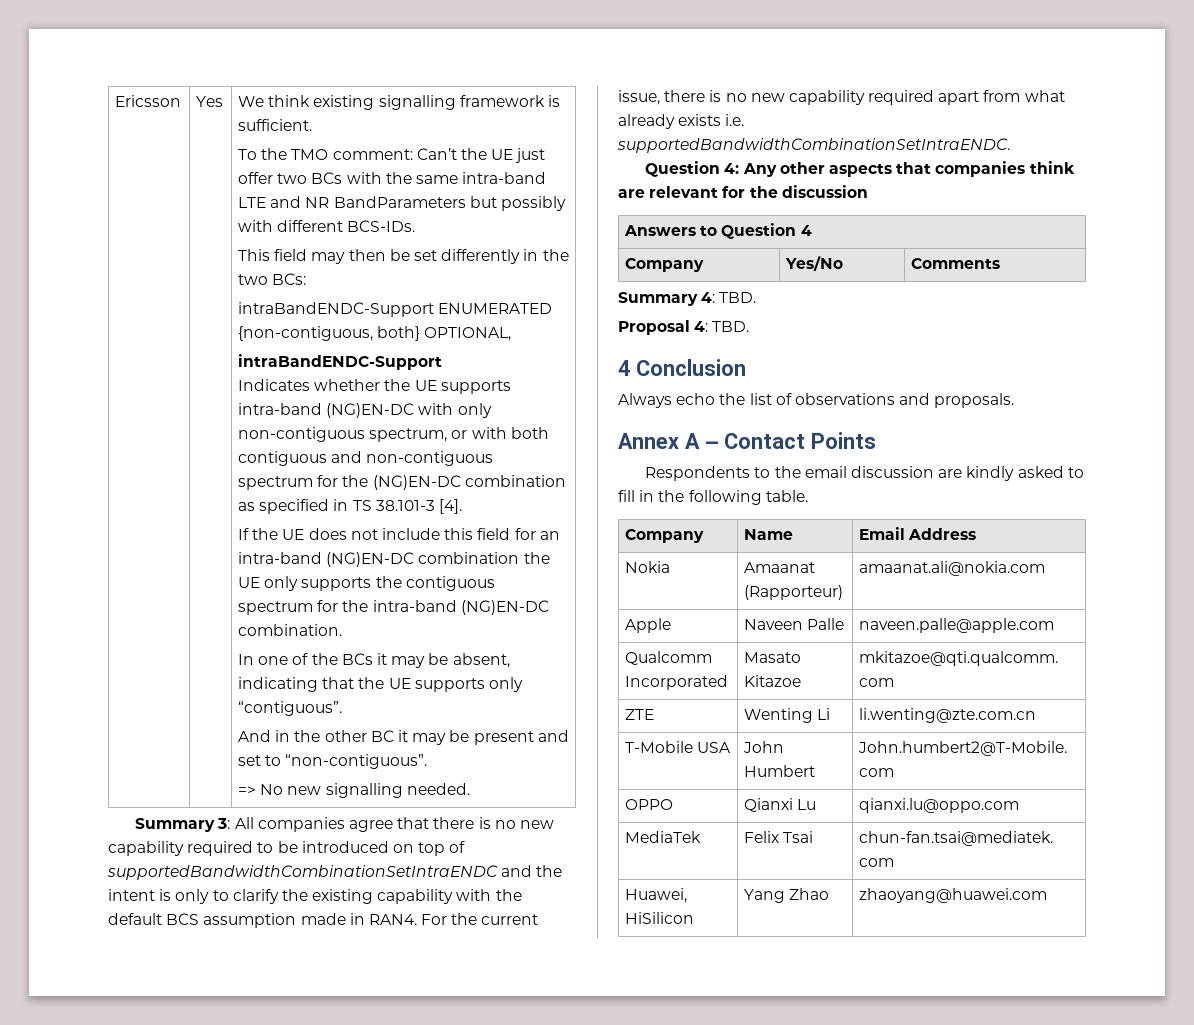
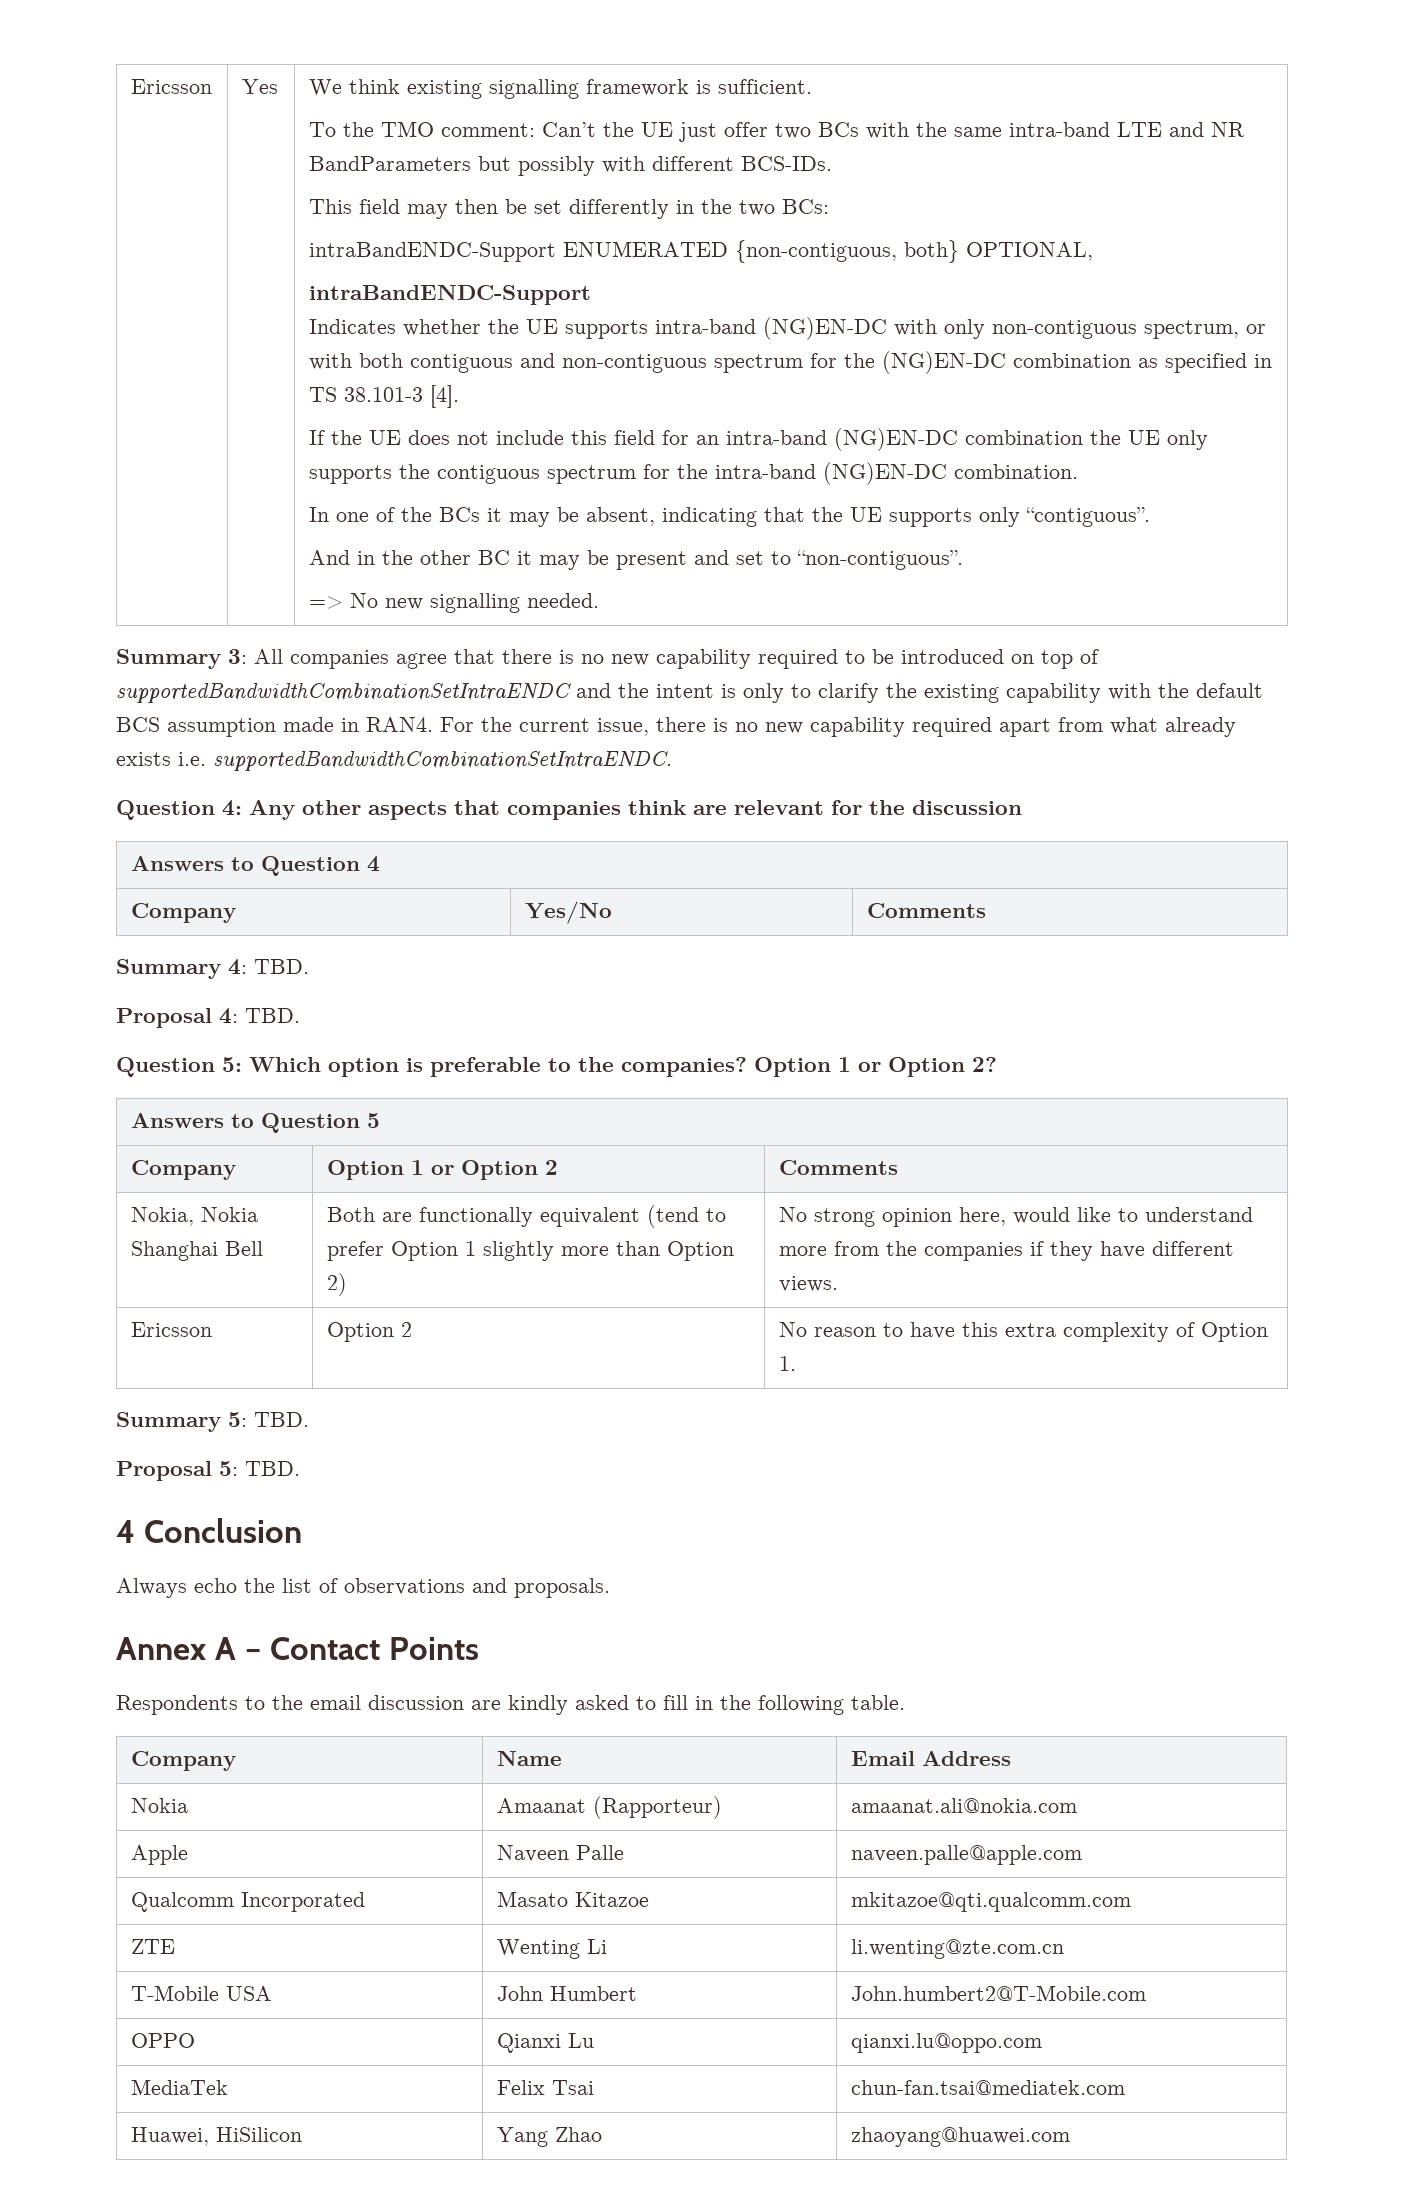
+ Question 5: Which option is preferable to the companies? Option 1 or Option 2?
+ Answers to Question 5
+ Company | Option 1 or Option 2 | Comments
+ Nokia, Nokia Shanghai Bell | Both are functionally equivalent (tend to prefer Option 1 slightly more than Option 2) | No strong opinion here, would like to understand more from the companies if they have different views.
+ Ericsson | Option 2 | No reason to have this extra complexity of Option 1.
+ Summary 5: TBD.
+ Proposal 5: TBD.

